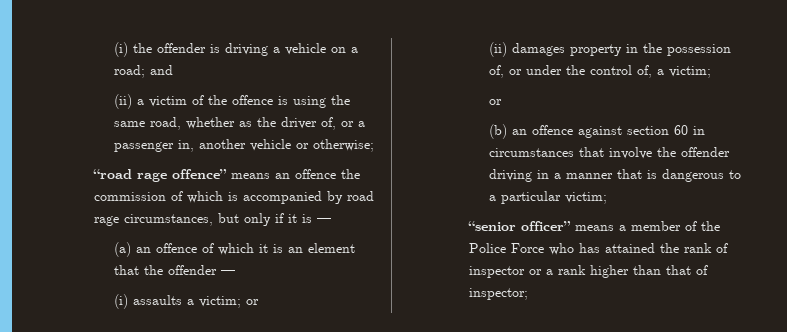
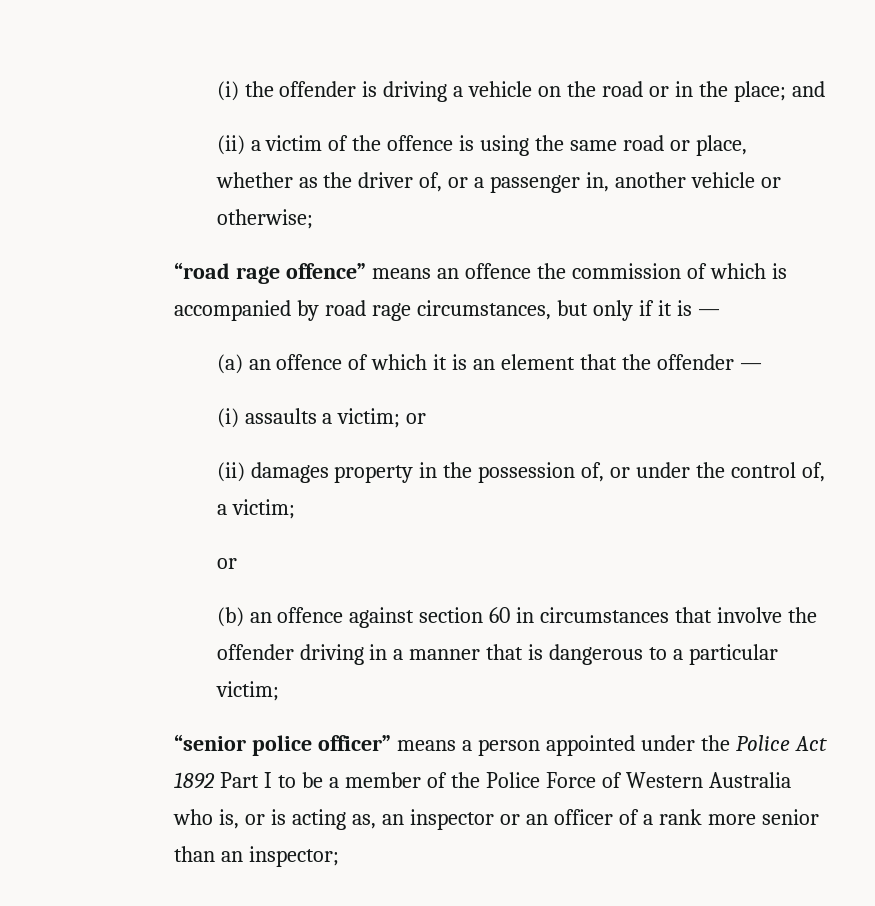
- (i) the offender is driving a vehicle on a road; and
+ (i) the offender is driving a vehicle on the road or in the place; and
- (ii) a victim of the offence is using the same road, whether as the driver of, or a passenger in, another vehicle or otherwise;
+ (ii) a victim of the offence is using the same road or place, whether as the driver of, or a passenger in, another vehicle or otherwise;
- “senior officer” means a member of the Police Force who has attained the rank of inspector or a rank higher than that of inspector;
+ “senior police officer” means a person appointed under the Police Act 1892 Part I to be a member of the Police Force of Western Australia who is, or is acting as, an inspector or an officer of a rank more senior than an inspector;

